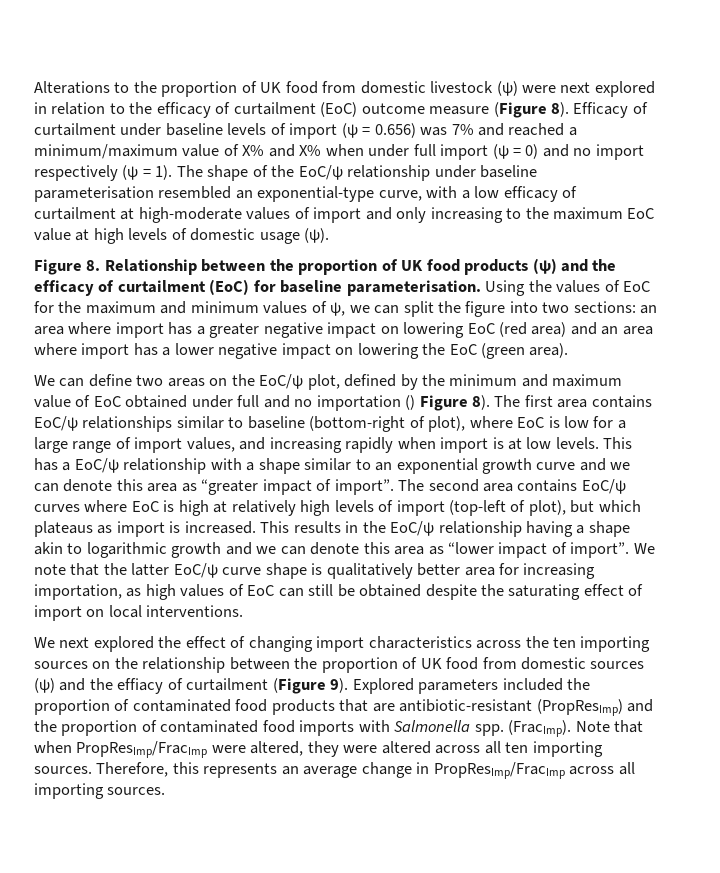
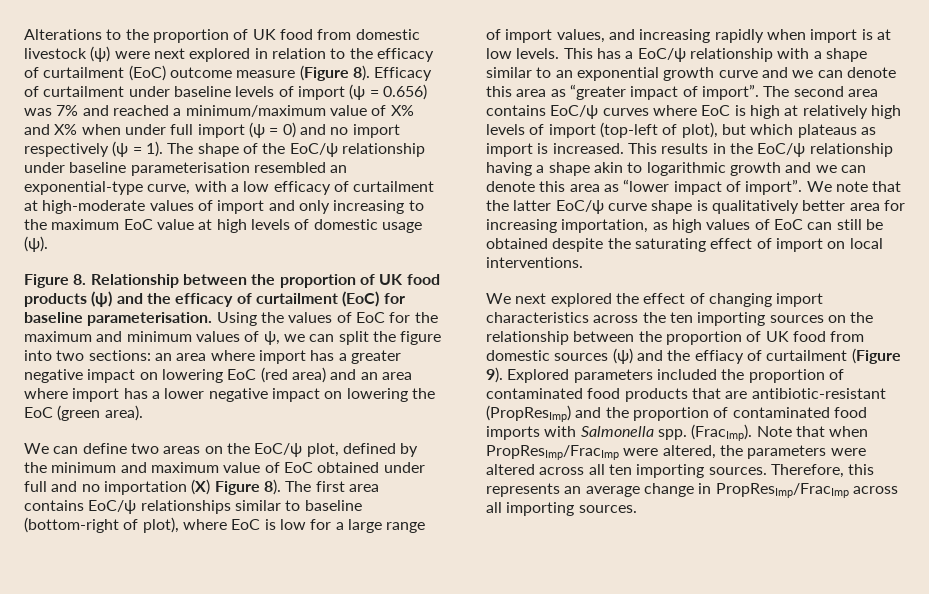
- We can define two areas on the EoC/ψ plot, defined by the minimum and maximum value of EoC obtained under full and no importation () Figure 8).
+ We can define two areas on the EoC/ψ plot, defined by the minimum and maximum value of EoC obtained under full and no importation (X) Figure 8).
- Note that when PropResImp/FracImp were altered, they were altered across all ten importing sources.
+ Note that when PropResImp/FracImp were altered, the parameters were altered across all ten importing sources.

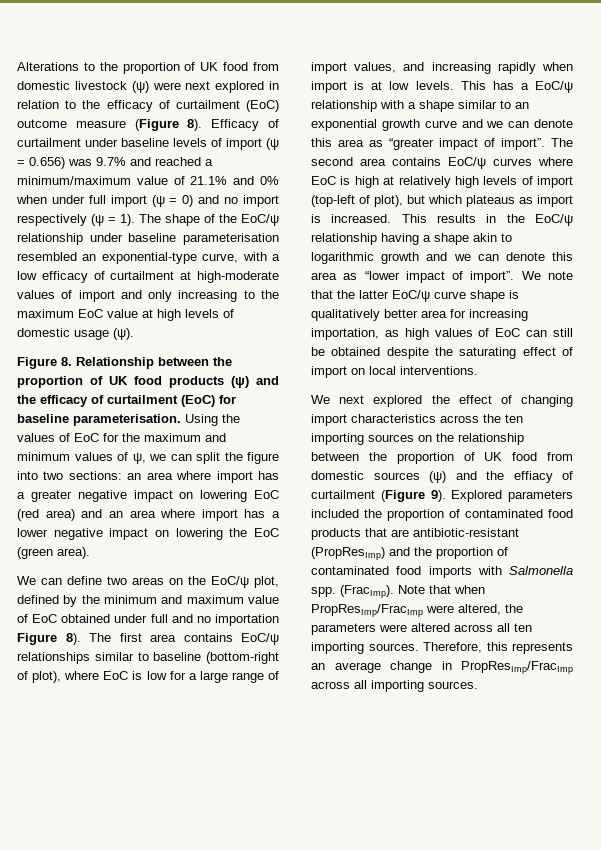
- Efficacy of curtailment under baseline levels of import (ψ = 0.656) was 7% and reached a minimum/maximum value of X% and X% when under full import (ψ = 0) and no import respectively (ψ = 1).
+ Efficacy of curtailment under baseline levels of import (ψ = 0.656) was 9.7% and reached a minimum/maximum value of 21.1% and 0% when under full import (ψ = 0) and no import respectively (ψ = 1).
- We can define two areas on the EoC/ψ plot, defined by the minimum and maximum value of EoC obtained under full and no importation (X) Figure 8).
+ We can define two areas on the EoC/ψ plot, defined by the minimum and maximum value of EoC obtained under full and no importation Figure 8).

